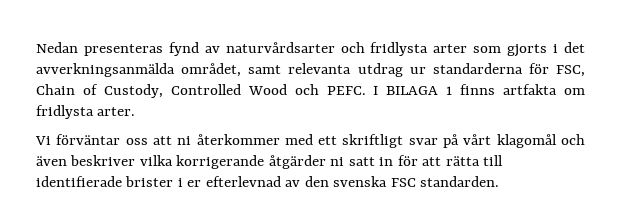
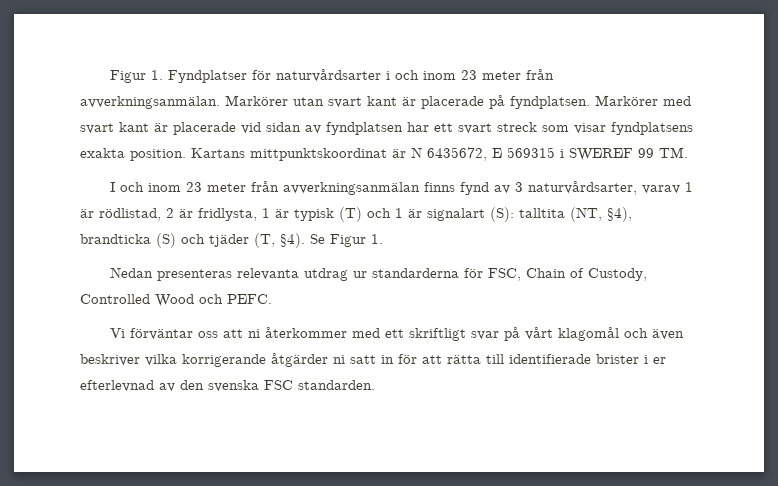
- Nedan presenteras fynd av naturvårdsarter och fridlysta arter som gjorts i det avverkningsanmälda området, samt relevanta utdrag ur standarderna för FSC, Chain of Custody, Controlled Wood och PEFC. I BILAGA 1 finns artfakta om fridlysta arter.
+ Figur 1. Fyndplatser för naturvårdsarter i och inom 23 meter från avverkningsanmälan. Markörer utan svart kant är placerade på fyndplatsen. Markörer med svart kant är placerade vid sidan av fyndplatsen har ett svart streck som visar fyndplatsens exakta position. Kartans mittpunktskoordinat är N 6435672, E 569315 i SWEREF 99 TM.
+ I och inom 23 meter från avverkningsanmälan finns fynd av 3 naturvårdsarter, varav 1 är rödlistad, 2 är fridlysta, 1 är typisk (T) och 1 är signalart (S): talltita (NT, §4), brandticka (S) och tjäder (T, §4). Se Figur 1.
+ Nedan presenteras relevanta utdrag ur standarderna för FSC, Chain of Custody, Controlled Wood och PEFC.

